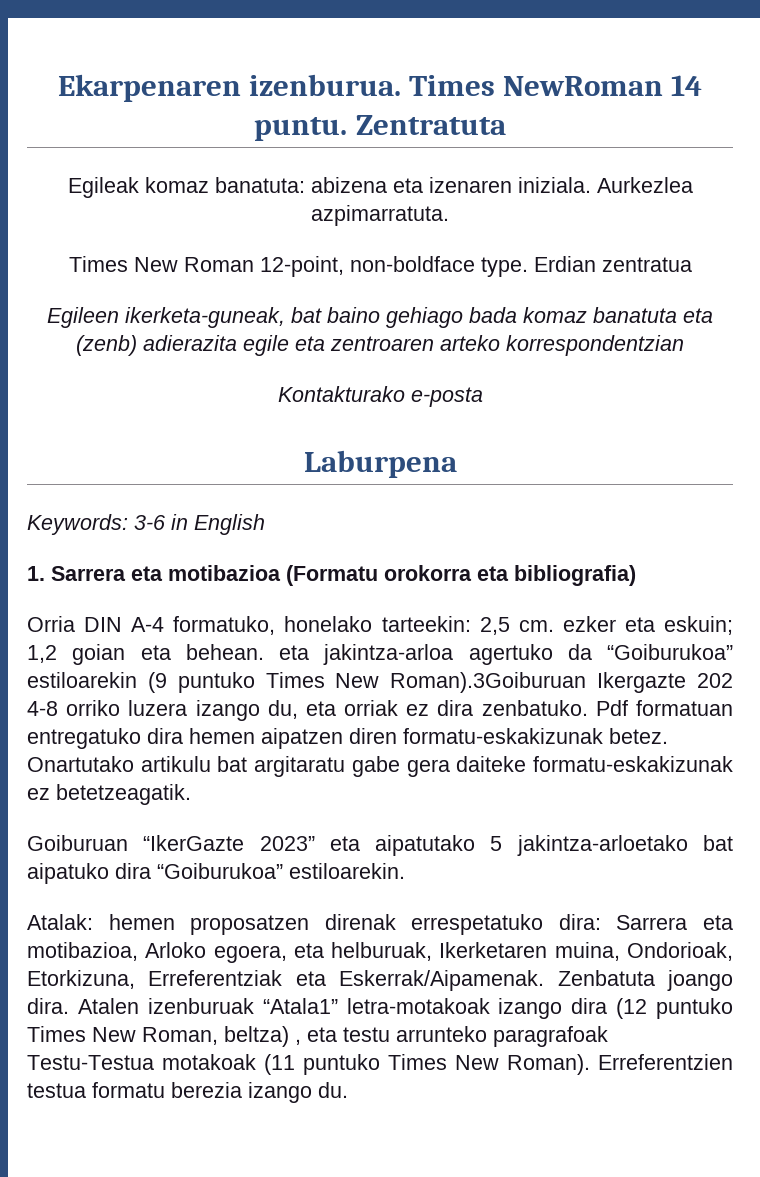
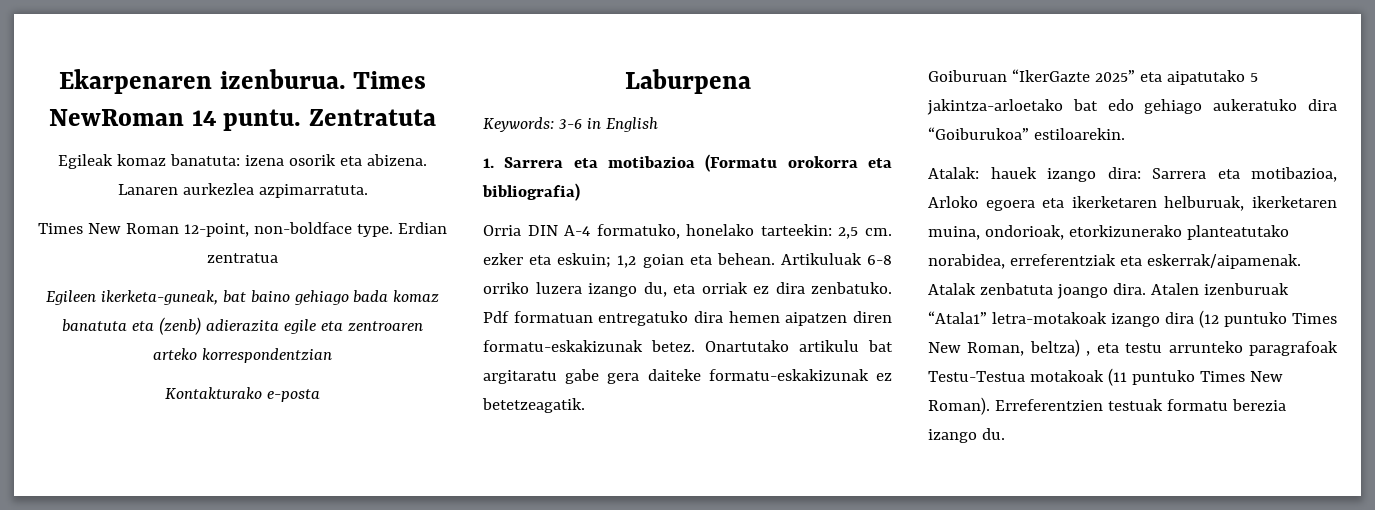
- Egileak komaz banatuta: abizena eta izenaren iniziala. Aurkezlea azpimarratuta.
+ Egileak komaz banatuta: izena osorik eta abizena. Lanaren aurkezlea azpimarratuta.
- Orria DIN A-4 formatuko, honelako tarteekin: 2,5 cm. ezker eta eskuin; 1,2 goian eta behean. eta jakintza-arloa agertuko da “Goiburukoa” estiloarekin (9 puntuko Times New Roman).3Goiburuan Ikergazte 202 4-8 orriko luzera izango du, eta orriak ez dira zenbatuko.
+ Orria DIN A-4 formatuko, honelako tarteekin: 2,5 cm. ezker eta eskuin; 1,2 goian eta behean. Artikuluak 6-8 orriko luzera izango du, eta orriak ez dira zenbatuko.
- Goiburuan “IkerGazte 2023” eta aipatutako 5 jakintza-arloetako bat aipatuko dira “Goiburukoa” estiloarekin.
+ Goiburuan “IkerGazte 2025” eta aipatutako 5 jakintza-arloetako bat edo gehiago aukeratuko dira “Goiburukoa” estiloarekin.
- Atalak: hemen proposatzen direnak errespetatuko dira: Sarrera eta motibazioa, Arloko egoera, eta helburuak, Ikerketaren muina, Ondorioak, Etorkizuna, Erreferentziak eta Eskerrak/Aipamenak. Zenbatuta joango dira.
+ Atalak: hauek izango dira: Sarrera eta motibazioa, Arloko egoera eta ikerketaren helburuak, ikerketaren muina, ondorioak, etorkizunerako planteatutako norabidea, erreferentziak eta eskerrak/aipamenak. Atalak zenbatuta joango dira.
- Erreferentzien testua formatu berezia izango du.
+ Erreferentzien testuak formatu berezia izango du.

